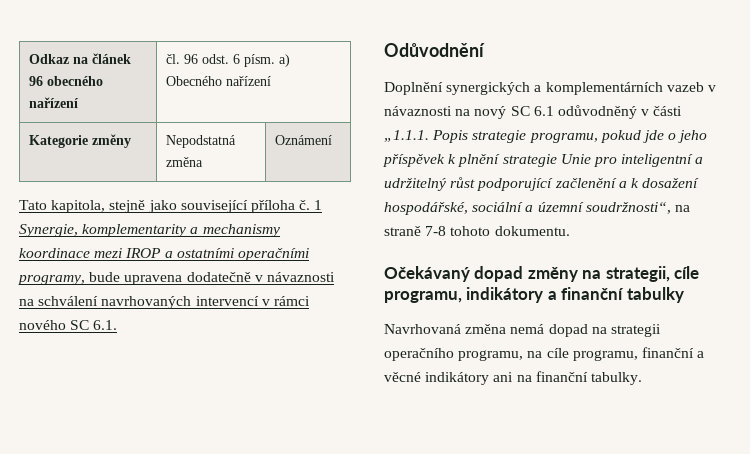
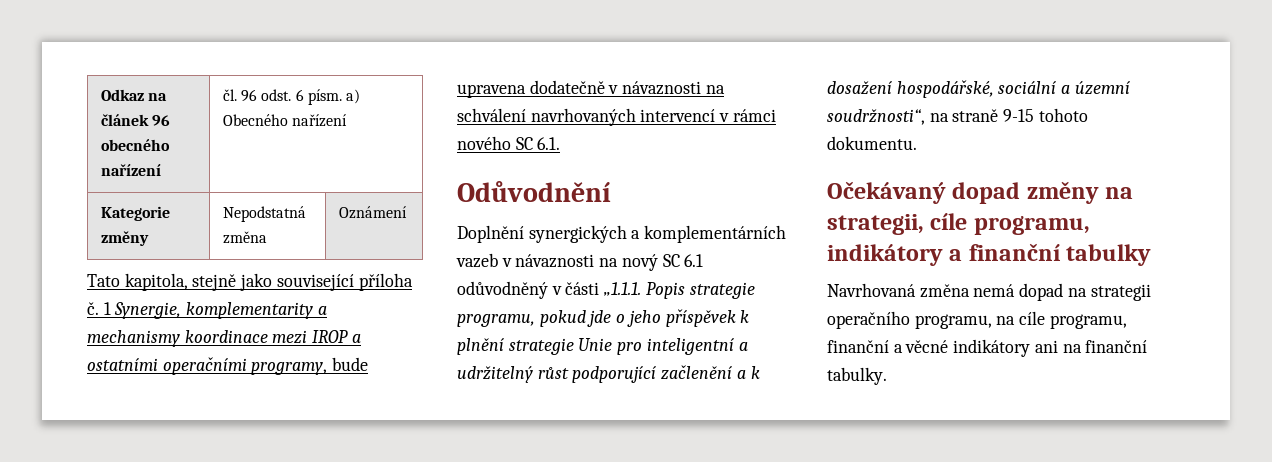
- Doplnění synergických a komplementárních vazeb v návaznosti na nový SC 6.1 odůvodněný v části „1.1.1. Popis strategie programu, pokud jde o jeho příspěvek k plnění strategie Unie pro inteligentní a udržitelný růst podporující začlenění a k dosažení hospodářské, sociální a územní soudržnosti“, na straně 7-8 tohoto dokumentu.
+ Doplnění synergických a komplementárních vazeb v návaznosti na nový SC 6.1 odůvodněný v části „1.1.1. Popis strategie programu, pokud jde o jeho příspěvek k plnění strategie Unie pro inteligentní a udržitelný růst podporující začlenění a k dosažení hospodářské, sociální a územní soudržnosti“, na straně 9-15 tohoto dokumentu.

